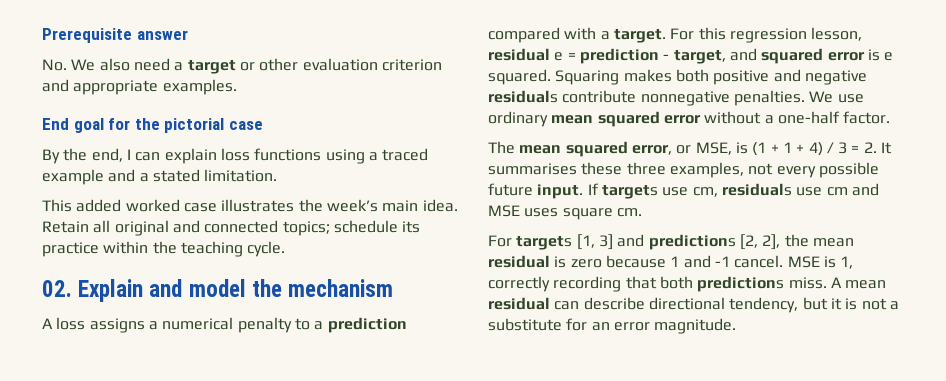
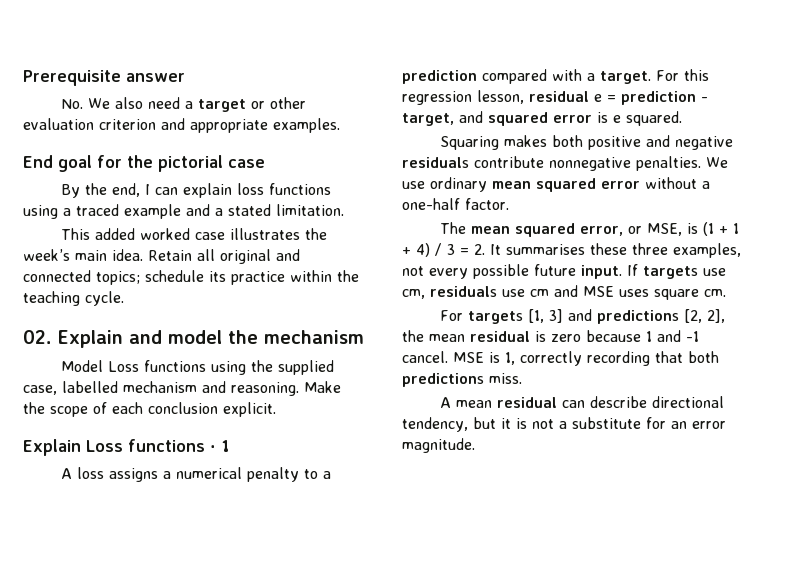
+ Model Loss functions using the supplied case, labelled mechanism and reasoning. Make the scope of each conclusion explicit.
+ Explain Loss functions · 1
- For this regression lesson, residual e = prediction - target, and squared error is e squared. Squaring makes both positive and negative residuals contribute nonnegative penalties.
+ For this regression lesson, residual e = prediction - target, and squared error is e squared.
+ Squaring makes both positive and negative residuals contribute nonnegative penalties.
- MSE is 1, correctly recording that both predictions miss. A mean residual can describe directional tendency, but it is not a substitute for an error magnitude.
+ MSE is 1, correctly recording that both predictions miss.
+ A mean residual can describe directional tendency, but it is not a substitute for an error magnitude.

